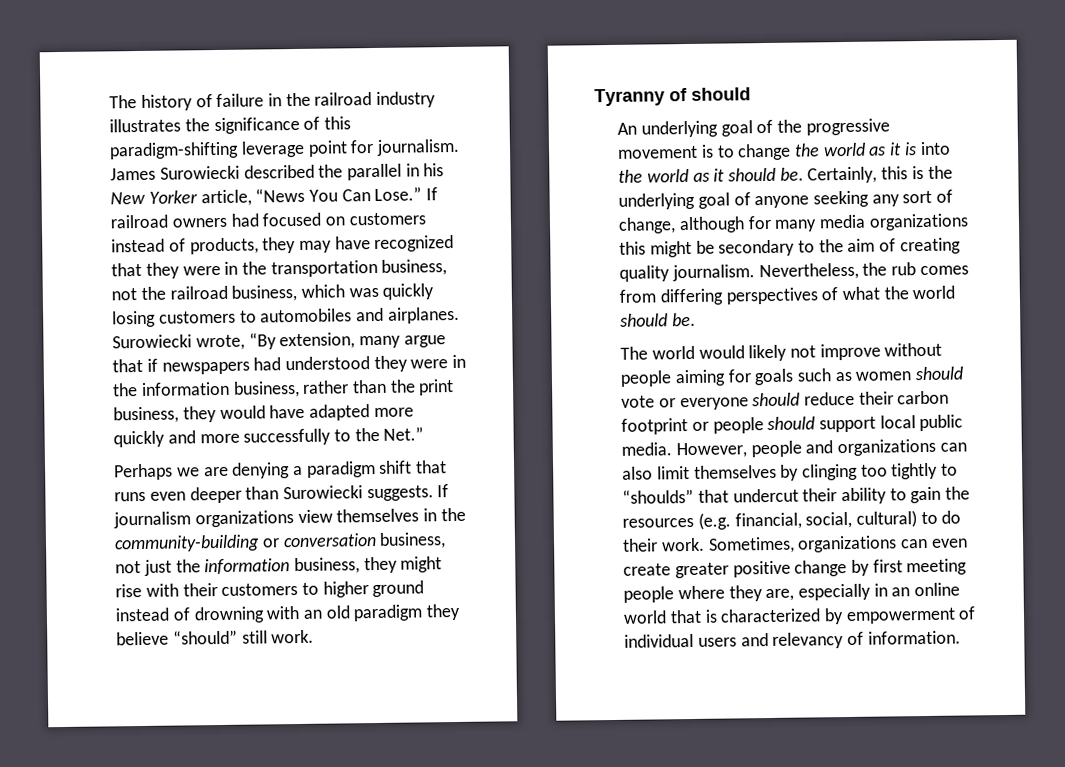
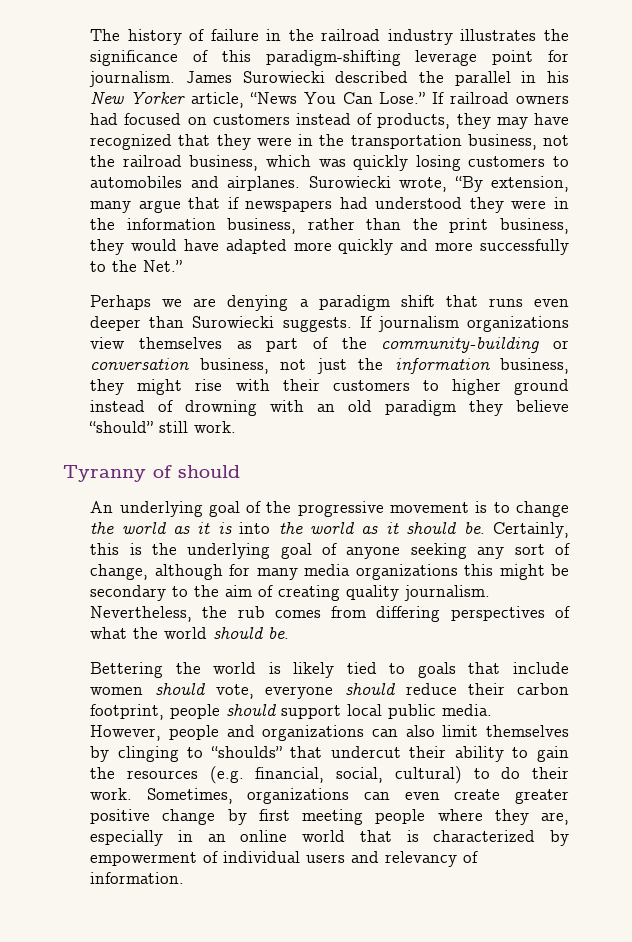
- If journalism organizations view themselves in the community-building or conversation business, not just the information business, they might rise with their customers to higher ground instead of drowning with an old paradigm they believe “should” still work.
+ If journalism organizations view themselves as part of the community-building or conversation business, not just the information business, they might rise with their customers to higher ground instead of drowning with an old paradigm they believe “should” still work.
- The world would likely not improve without people aiming for goals such as women should vote or everyone should reduce their carbon footprint or people should support local public media.
+ Bettering the world is likely tied to goals that include women should vote, everyone should reduce their carbon footprint, people should support local public media.
- However, people and organizations can also limit themselves by clinging too tightly to “shoulds” that undercut their ability to gain the resources (e.g. financial, social, cultural) to do their work.
+ However, people and organizations can also limit themselves by clinging to “shoulds” that undercut their ability to gain the resources (e.g. financial, social, cultural) to do their work.

